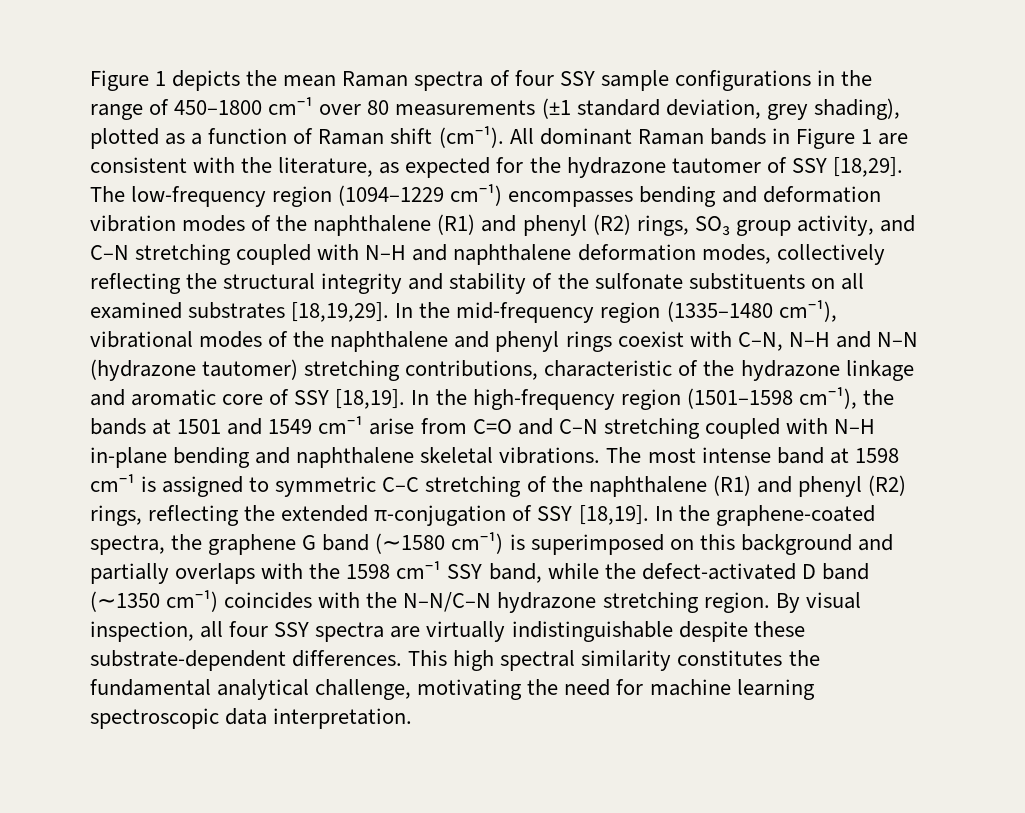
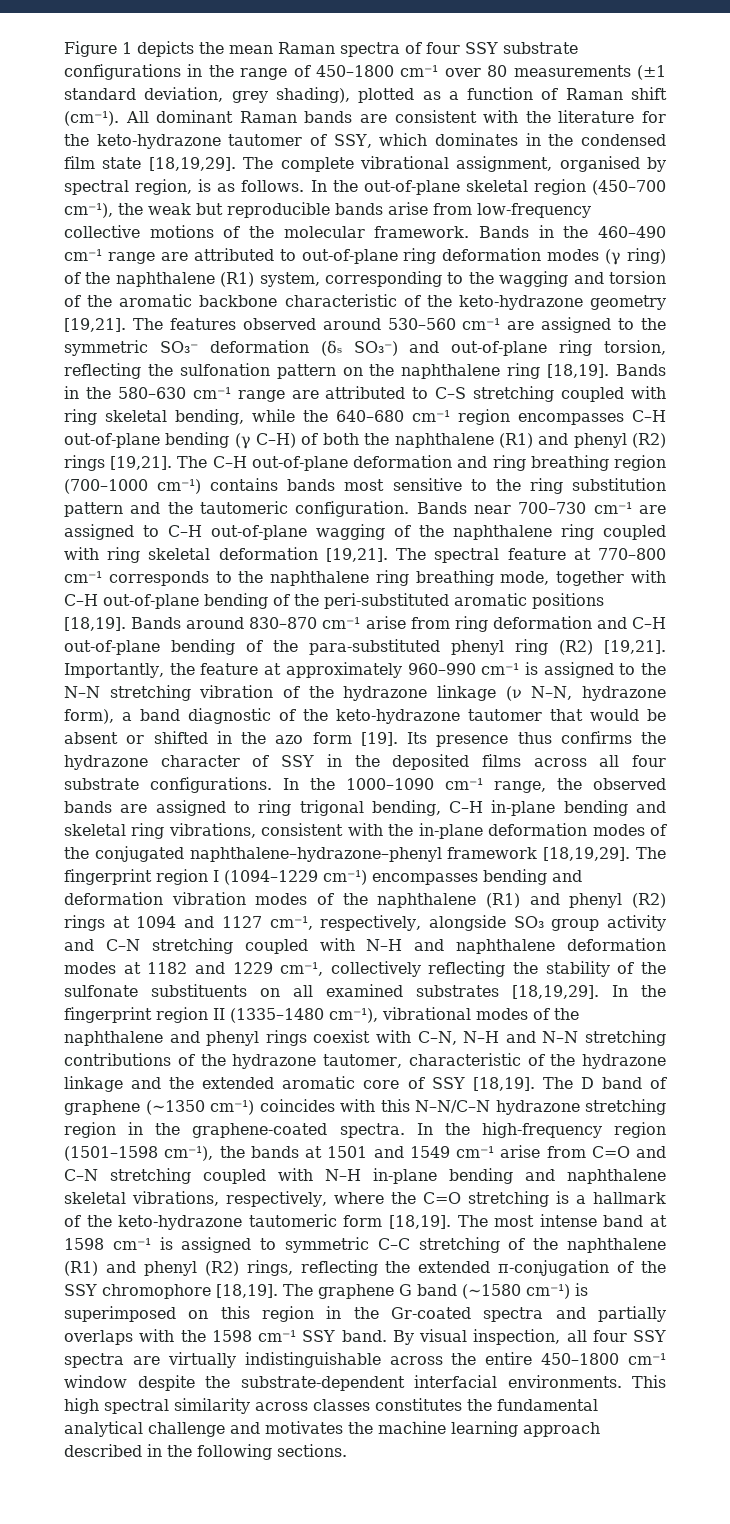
- Figure 1 depicts the mean Raman spectra of four SSY sample configurations in the range of 450–1800 cm⁻¹ over 80 measurements (±1 standard deviation, grey shading), plotted as a function of Raman shift (cm⁻¹).
+ Figure 1 depicts the mean Raman spectra of four SSY substrate configurations in the range of 450–1800 cm⁻¹ over 80 measurements (±1 standard deviation, grey shading), plotted as a function of Raman shift (cm⁻¹).
- All dominant Raman bands in Figure 1 are consistent with the literature, as expected for the hydrazone tautomer of SSY [18,29]. The low-frequency region (1094–1229 cm⁻¹) encompasses bending and deformation vibration modes of the naphthalene (R1) and phenyl (R2) rings, SO₃ group activity, and C–N stretching coupled with N–H and naphthalene deformation modes, collectively reflecting the structural integrity and stability of the sulfonate substituents on all examined substrates [18,19,29].
+ All dominant Raman bands are consistent with the literature for the keto-hydrazone tautomer of SSY, which dominates in the condensed film state [18,19,29]. The complete vibrational assignment, organised by spectral region, is as follows. In the out-of-plane skeletal region (450–700 cm⁻¹), the weak but reproducible bands arise from low-frequency collective motions of the molecular framework. Bands in the 460–490 cm⁻¹ range are attributed to out-of-plane ring deformation modes (γ ring) of the naphthalene (R1) system, corresponding to the wagging and torsion of the aromatic backbone characteristic of the keto-hydrazone geometry [19,21]. The features observed around 530–560 cm⁻¹ are assigned to the symmetric SO₃⁻ deformation (δₛ SO₃⁻) and out-of-plane ring torsion, reflecting the sulfonation pattern on the naphthalene ring [18,19]. Bands in the 580–630 cm⁻¹ range are attributed to C–S stretching coupled with ring skeletal bending, while the 640–680 cm⁻¹ region encompasses C–H out-of-plane bending (γ C–H) of both the naphthalene (R1) and phenyl (R2) rings [19,21]. The C–H out-of-plane deformation and ring breathing region (700–1000 cm⁻¹) contains bands most sensitive to the ring substitution pattern and the tautomeric configuration. Bands near 700–730 cm⁻¹ are assigned to C–H out-of-plane wagging of the naphthalene ring coupled with ring skeletal deformation [19,21]. The spectral feature at 770–800 cm⁻¹ corresponds to the naphthalene ring breathing mode, together with C–H out-of-plane bending of the peri-substituted aromatic positions [18,19]. Bands around 830–870 cm⁻¹ arise from ring deformation and C–H out-of-plane bending of the para-substituted phenyl ring (R2) [19,21]. Importantly, the feature at approximately 960–990 cm⁻¹ is assigned to the N–N stretching vibration of the hydrazone linkage (ν N–N, hydrazone form), a band diagnostic of the keto-hydrazone tautomer that would be absent or shifted in the azo form [19]. Its presence thus confirms the hydrazone character of SSY in the deposited films across all four substrate configurations. In the 1000–1090 cm⁻¹ range, the observed bands are assigned to ring trigonal bending, C–H in-plane bending and skeletal ring vibrations, consistent with the in-plane deformation modes of the conjugated naphthalene–hydrazone–phenyl framework [18,19,29]. The fingerprint region I (1094–1229 cm⁻¹) encompasses bending and deformation vibration modes of the naphthalene (R1) and phenyl (R2) rings at 1094 and 1127 cm⁻¹, respectively, alongside SO₃ group activity and C–N stretching coupled with N–H and naphthalene deformation modes at 1182 and 1229 cm⁻¹, collectively reflecting the stability of the sulfonate substituents on all examined substrates [18,19,29].
- In the mid-frequency region (1335–1480 cm⁻¹), vibrational modes of the naphthalene and phenyl rings coexist with C–N, N–H and N–N (hydrazone tautomer) stretching contributions, characteristic of the hydrazone linkage and aromatic core of SSY [18,19].
+ In the fingerprint region II (1335–1480 cm⁻¹), vibrational modes of the naphthalene and phenyl rings coexist with C–N, N–H and N–N stretching contributions of the hydrazone tautomer, characteristic of the hydrazone linkage and the extended aromatic core of SSY [18,19].
+ The D band of graphene (∼1350 cm⁻¹) coincides with this N–N/C–N hydrazone stretching region in the graphene-coated spectra.
- In the high-frequency region (1501–1598 cm⁻¹), the bands at 1501 and 1549 cm⁻¹ arise from C=O and C–N stretching coupled with N–H in-plane bending and naphthalene skeletal vibrations.
+ In the high-frequency region (1501–1598 cm⁻¹), the bands at 1501 and 1549 cm⁻¹ arise from C=O and C–N stretching coupled with N–H in-plane bending and naphthalene skeletal vibrations, respectively, where the C=O stretching is a hallmark of the keto-hydrazone tautomeric form [18,19].
- The most intense band at 1598 cm⁻¹ is assigned to symmetric C–C stretching of the naphthalene (R1) and phenyl (R2) rings, reflecting the extended π-conjugation of SSY [18,19]. In the graphene-coated spectra, the graphene G band (∼1580 cm⁻¹) is superimposed on this background and partially overlaps with the 1598 cm⁻¹ SSY band, while the defect-activated D band (∼1350 cm⁻¹) coincides with the N–N/C–N hydrazone stretching region.
+ The most intense band at 1598 cm⁻¹ is assigned to symmetric C–C stretching of the naphthalene (R1) and phenyl (R2) rings, reflecting the extended π-conjugation of the SSY chromophore [18,19]. The graphene G band (∼1580 cm⁻¹) is superimposed on this region in the Gr-coated spectra and partially overlaps with the 1598 cm⁻¹ SSY band.
- By visual inspection, all four SSY spectra are virtually indistinguishable despite these substrate-dependent differences.
+ By visual inspection, all four SSY spectra are virtually indistinguishable across the entire 450–1800 cm⁻¹ window despite the substrate-dependent interfacial environments.
- This high spectral similarity constitutes the fundamental analytical challenge, motivating the need for machine learning spectroscopic data interpretation.
+ This high spectral similarity across classes constitutes the fundamental analytical challenge and motivates the machine learning approach described in the following sections.

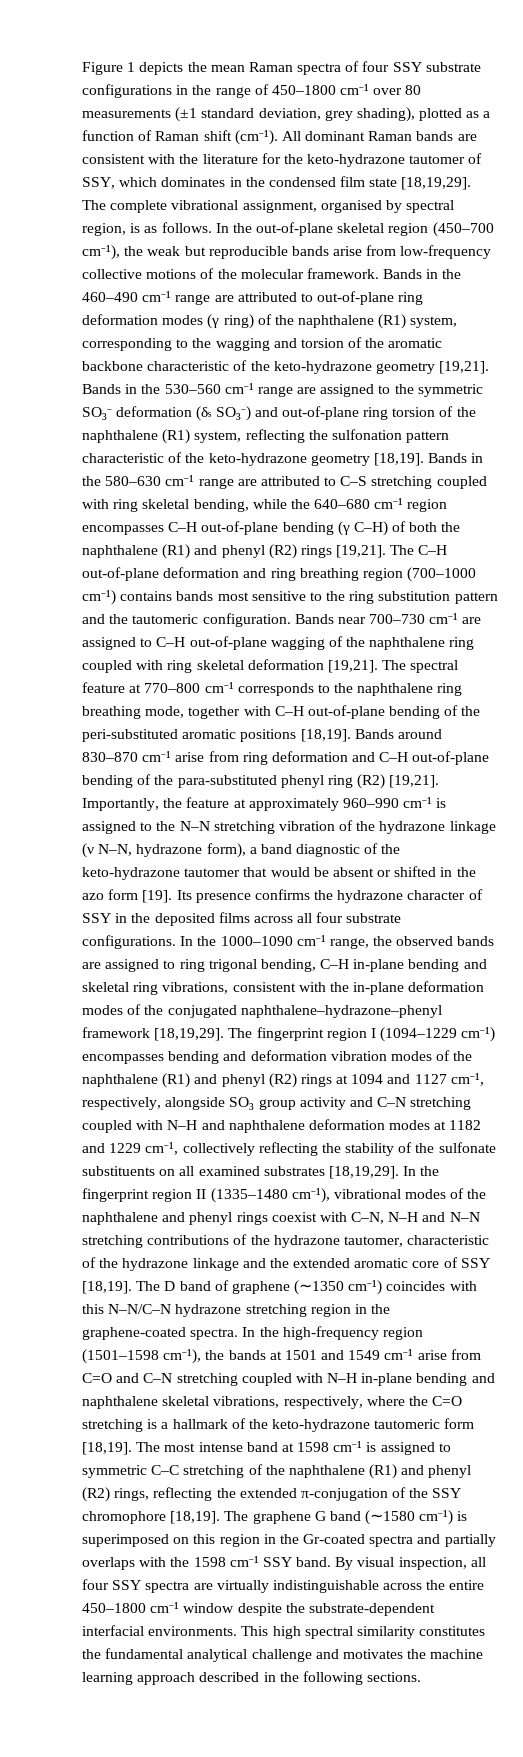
- The features observed around 530–560 cm⁻¹ are assigned to the symmetric SO₃⁻ deformation (δₛ SO₃⁻) and out-of-plane ring torsion, reflecting the sulfonation pattern on the naphthalene ring [18,19].
+ Bands in the 530–560 cm⁻¹ range are assigned to the symmetric SO₃⁻ deformation (δₛ SO₃⁻) and out-of-plane ring torsion of the naphthalene (R1) system, reflecting the sulfonation pattern characteristic of the keto-hydrazone geometry [18,19].
- Its presence thus confirms the hydrazone character of SSY in the deposited films across all four substrate configurations.
+ Its presence confirms the hydrazone character of SSY in the deposited films across all four substrate configurations.
- This high spectral similarity across classes constitutes the fundamental analytical challenge and motivates the machine learning approach described in the following sections.
+ This high spectral similarity constitutes the fundamental analytical challenge and motivates the machine learning approach described in the following sections.

